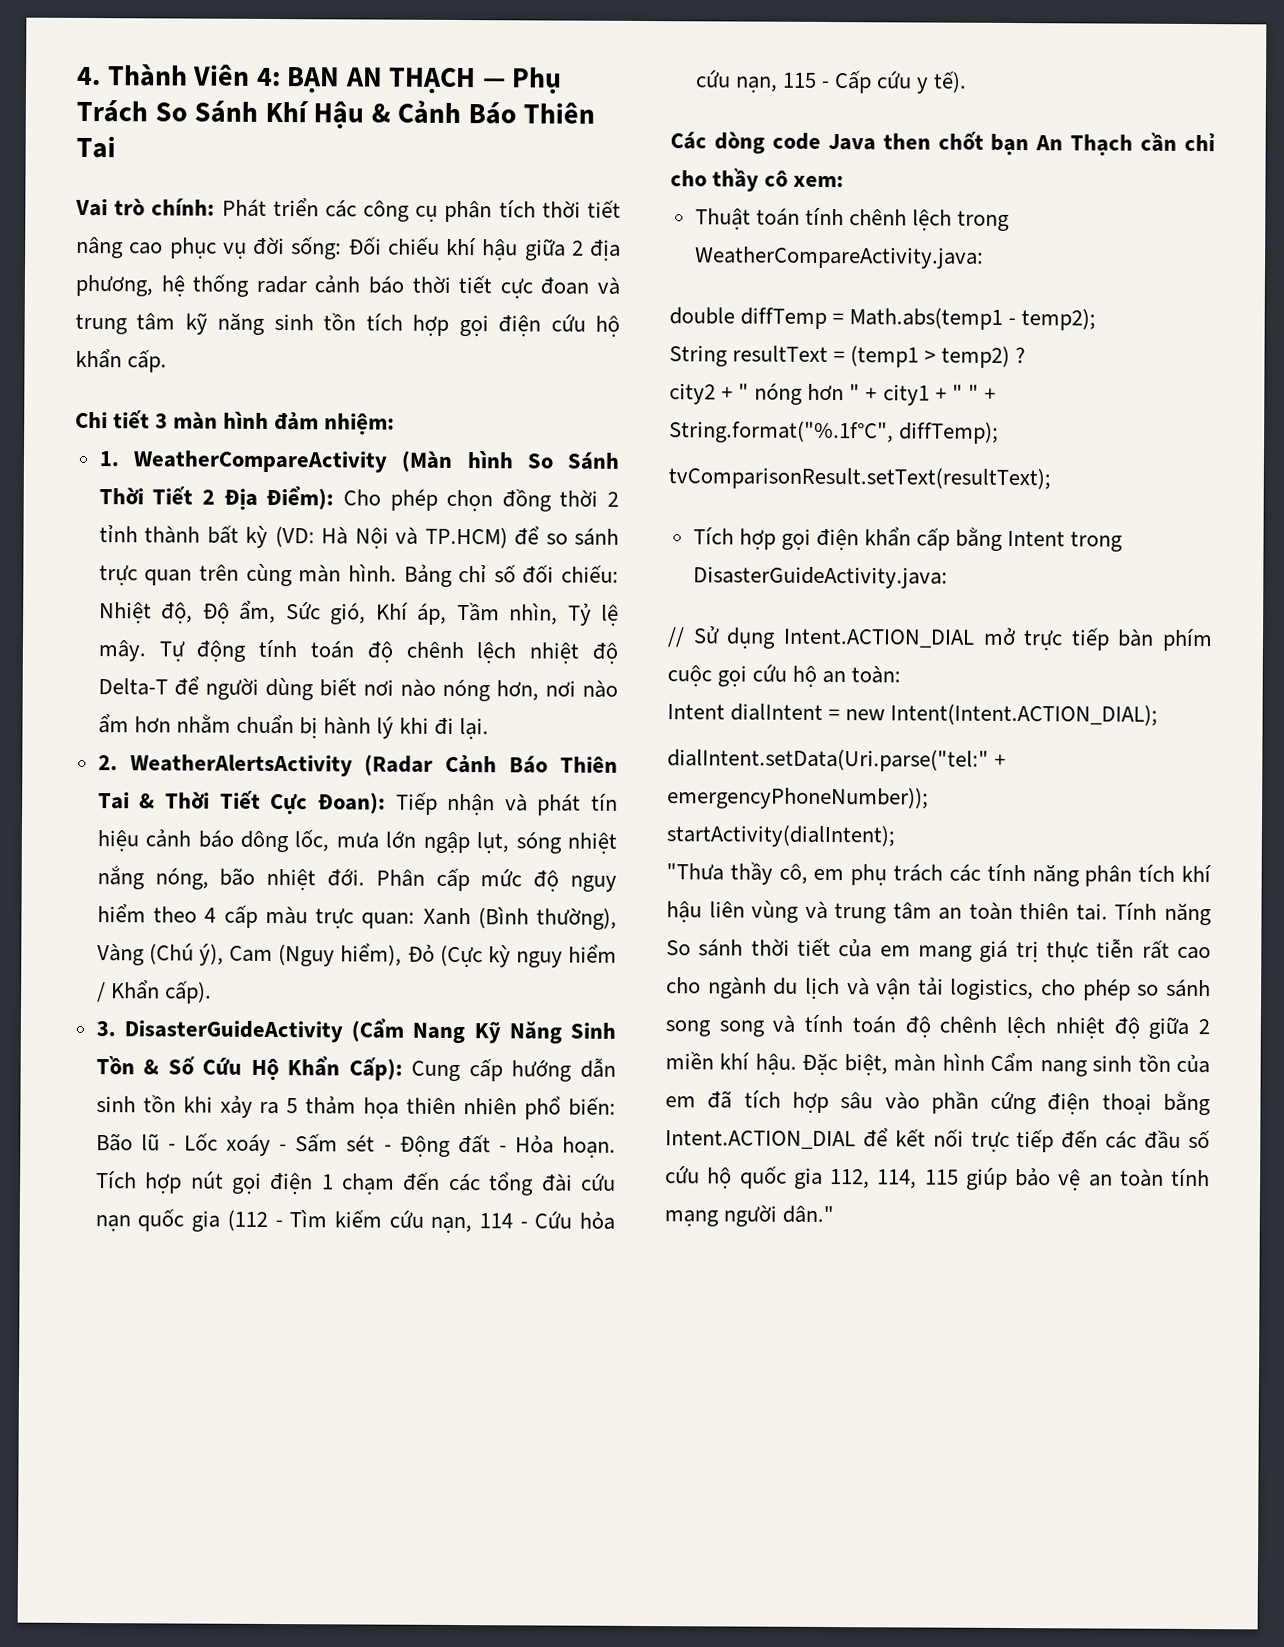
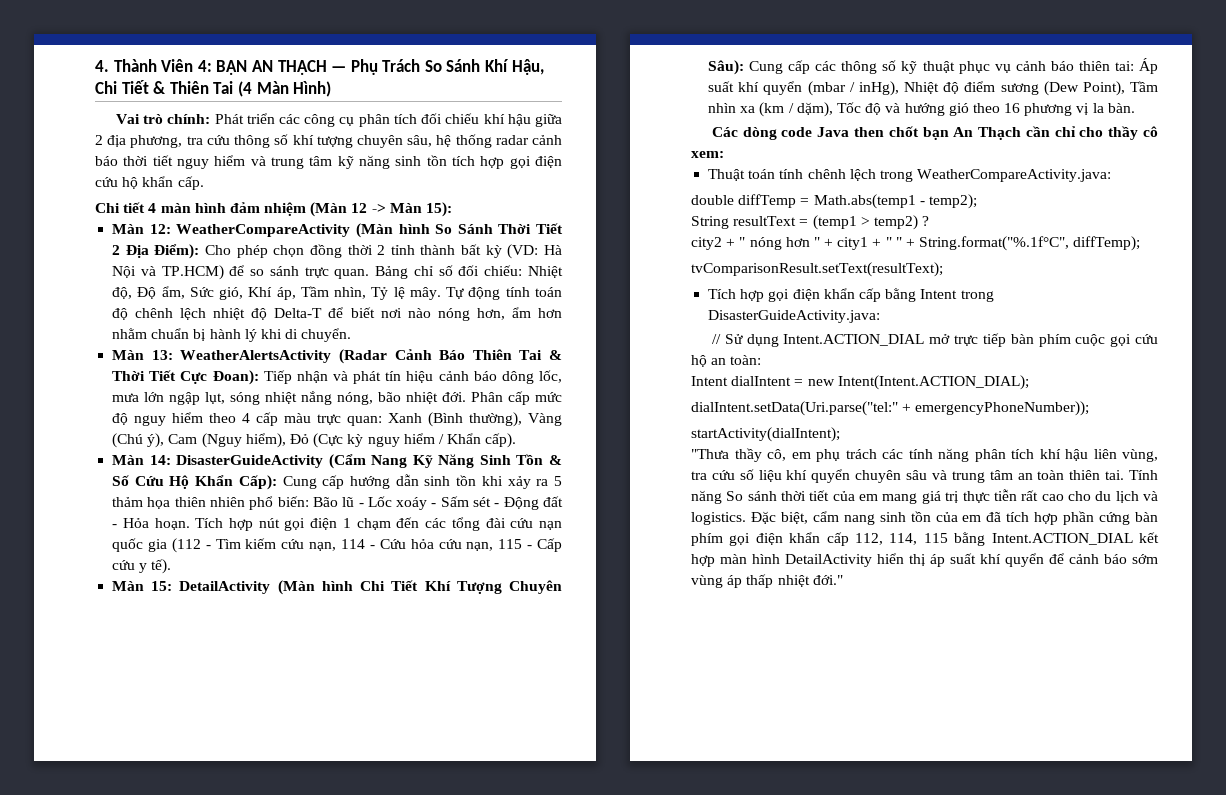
- 4. Thành Viên 4: BẠN AN THẠCH — Phụ Trách So Sánh Khí Hậu & Cảnh Báo Thiên Tai
+ 4. Thành Viên 4: BẠN AN THẠCH — Phụ Trách So Sánh Khí Hậu, Chi Tiết & Thiên Tai (4 Màn Hình)
- Vai trò chính: Phát triển các công cụ phân tích thời tiết nâng cao phục vụ đời sống: Đối chiếu khí hậu giữa 2 địa phương, hệ thống radar cảnh báo thời tiết cực đoan và trung tâm kỹ năng sinh tồn tích hợp gọi điện cứu hộ khẩn cấp.
+ Vai trò chính: Phát triển các công cụ phân tích đối chiếu khí hậu giữa 2 địa phương, tra cứu thông số khí tượng chuyên sâu, hệ thống radar cảnh báo thời tiết nguy hiểm và trung tâm kỹ năng sinh tồn tích hợp gọi điện cứu hộ khẩn cấp.
- Chi tiết 3 màn hình đảm nhiệm:
- 1. WeatherCompareActivity (Màn hình So Sánh Thời Tiết 2 Địa Điểm): Cho phép chọn đồng thời 2 tỉnh thành bất kỳ (VD: Hà Nội và TP.HCM) để so sánh trực quan trên cùng màn hình.
+ Chi tiết 4 màn hình đảm nhiệm (Màn 12 -> Màn 15):
+ Màn 12: WeatherCompareActivity (Màn hình So Sánh Thời Tiết 2 Địa Điểm): Cho phép chọn đồng thời 2 tỉnh thành bất kỳ (VD: Hà Nội và TP.HCM) để so sánh trực quan.
- Tự động tính toán độ chênh lệch nhiệt độ Delta-T để người dùng biết nơi nào nóng hơn, nơi nào ẩm hơn nhằm chuẩn bị hành lý khi đi lại.
- 2. WeatherAlertsActivity (Radar Cảnh Báo Thiên Tai & Thời Tiết Cực Đoan): Tiếp nhận và phát tín hiệu cảnh báo dông lốc, mưa lớn ngập lụt, sóng nhiệt nắng nóng, bão nhiệt đới.
+ Tự động tính toán độ chênh lệch nhiệt độ Delta-T để biết nơi nào nóng hơn, ẩm hơn nhằm chuẩn bị hành lý khi di chuyển.
+ Màn 13: WeatherAlertsActivity (Radar Cảnh Báo Thiên Tai & Thời Tiết Cực Đoan): Tiếp nhận và phát tín hiệu cảnh báo dông lốc, mưa lớn ngập lụt, sóng nhiệt nắng nóng, bão nhiệt đới.
- 3. DisasterGuideActivity (Cẩm Nang Kỹ Năng Sinh Tồn & Số Cứu Hộ Khẩn Cấp): Cung cấp hướng dẫn sinh tồn khi xảy ra 5 thảm họa thiên nhiên phổ biến: Bão lũ - Lốc xoáy - Sấm sét - Động đất - Hỏa hoạn.
+ Màn 14: DisasterGuideActivity (Cẩm Nang Kỹ Năng Sinh Tồn & Số Cứu Hộ Khẩn Cấp): Cung cấp hướng dẫn sinh tồn khi xảy ra 5 thảm họa thiên nhiên phổ biến: Bão lũ - Lốc xoáy - Sấm sét - Động đất - Hỏa hoạn.
+ Màn 15: DetailActivity (Màn hình Chi Tiết Khí Tượng Chuyên Sâu): Cung cấp các thông số kỹ thuật phục vụ cảnh báo thiên tai: Áp suất khí quyển (mbar / inHg), Nhiệt độ điểm sương (Dew Point), Tầm nhìn xa (km / dặm), Tốc độ và hướng gió theo 16 phương vị la bàn.
- "Thưa thầy cô, em phụ trách các tính năng phân tích khí hậu liên vùng và trung tâm an toàn thiên tai.
+ "Thưa thầy cô, em phụ trách các tính năng phân tích khí hậu liên vùng, tra cứu số liệu khí quyển chuyên sâu và trung tâm an toàn thiên tai.
- Tính năng So sánh thời tiết của em mang giá trị thực tiễn rất cao cho ngành du lịch và vận tải logistics, cho phép so sánh song song và tính toán độ chênh lệch nhiệt độ giữa 2 miền khí hậu. Đặc biệt, màn hình Cẩm nang sinh tồn của em đã tích hợp sâu vào phần cứng điện thoại bằng Intent.ACTION_DIAL để kết nối trực tiếp đến các đầu số cứu hộ quốc gia 112, 114, 115 giúp bảo vệ an toàn tính mạng người dân."
+ Tính năng So sánh thời tiết của em mang giá trị thực tiễn rất cao cho du lịch và logistics. Đặc biệt, cẩm nang sinh tồn của em đã tích hợp phần cứng bàn phím gọi điện khẩn cấp 112, 114, 115 bằng Intent.ACTION_DIAL kết hợp màn hình DetailActivity hiển thị áp suất khí quyển để cảnh báo sớm vùng áp thấp nhiệt đới."

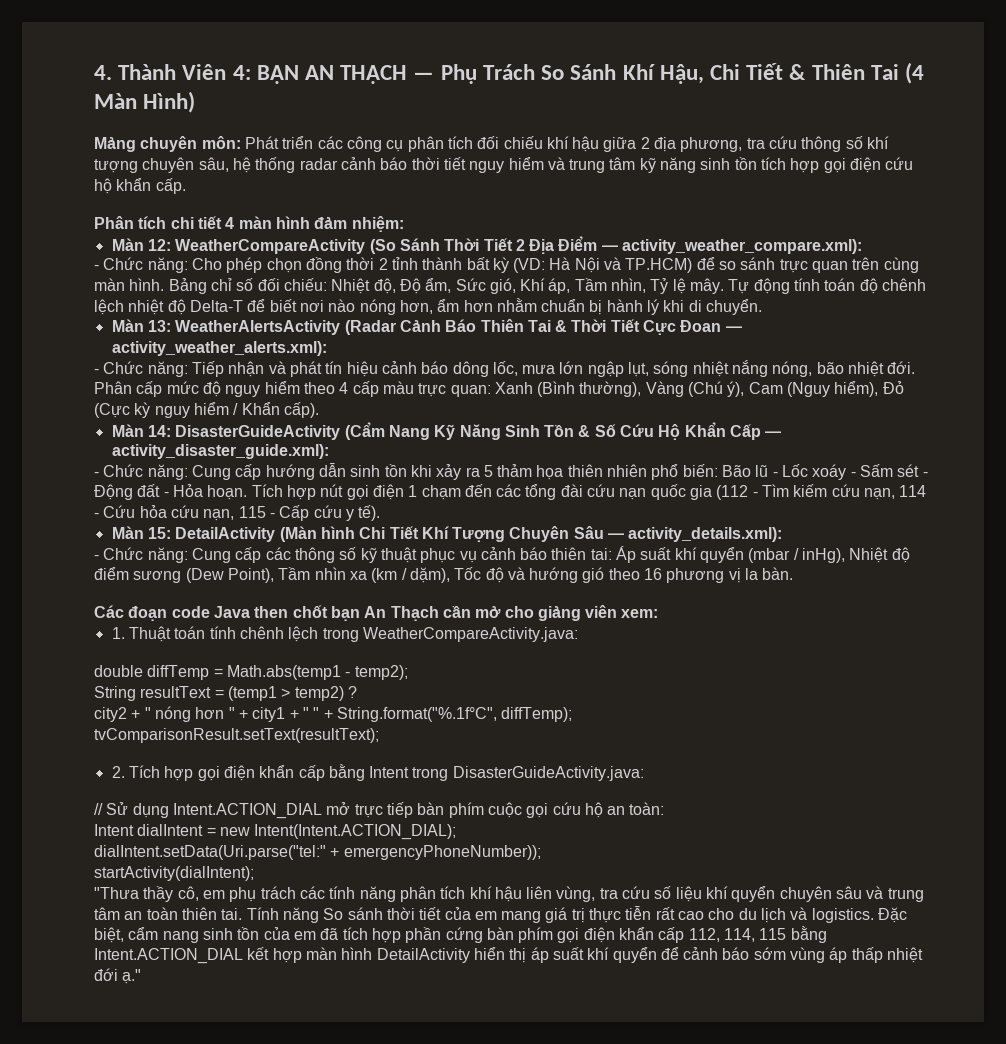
- Vai trò chính: Phát triển các công cụ phân tích đối chiếu khí hậu giữa 2 địa phương, tra cứu thông số khí tượng chuyên sâu, hệ thống radar cảnh báo thời tiết nguy hiểm và trung tâm kỹ năng sinh tồn tích hợp gọi điện cứu hộ khẩn cấp.
+ Mảng chuyên môn: Phát triển các công cụ phân tích đối chiếu khí hậu giữa 2 địa phương, tra cứu thông số khí tượng chuyên sâu, hệ thống radar cảnh báo thời tiết nguy hiểm và trung tâm kỹ năng sinh tồn tích hợp gọi điện cứu hộ khẩn cấp.
- Chi tiết 4 màn hình đảm nhiệm (Màn 12 -> Màn 15):
+ Phân tích chi tiết 4 màn hình đảm nhiệm:
- Màn 12: WeatherCompareActivity (Màn hình So Sánh Thời Tiết 2 Địa Điểm): Cho phép chọn đồng thời 2 tỉnh thành bất kỳ (VD: Hà Nội và TP.HCM) để so sánh trực quan.
+ Màn 12: WeatherCompareActivity (So Sánh Thời Tiết 2 Địa Điểm — activity_weather_compare.xml):
+ - Chức năng: Cho phép chọn đồng thời 2 tỉnh thành bất kỳ (VD: Hà Nội và TP.HCM) để so sánh trực quan trên cùng màn hình.
- Màn 13: WeatherAlertsActivity (Radar Cảnh Báo Thiên Tai & Thời Tiết Cực Đoan): Tiếp nhận và phát tín hiệu cảnh báo dông lốc, mưa lớn ngập lụt, sóng nhiệt nắng nóng, bão nhiệt đới.
+ Màn 13: WeatherAlertsActivity (Radar Cảnh Báo Thiên Tai & Thời Tiết Cực Đoan — activity_weather_alerts.xml):
+ - Chức năng: Tiếp nhận và phát tín hiệu cảnh báo dông lốc, mưa lớn ngập lụt, sóng nhiệt nắng nóng, bão nhiệt đới.
- Màn 14: DisasterGuideActivity (Cẩm Nang Kỹ Năng Sinh Tồn & Số Cứu Hộ Khẩn Cấp): Cung cấp hướng dẫn sinh tồn khi xảy ra 5 thảm họa thiên nhiên phổ biến: Bão lũ - Lốc xoáy - Sấm sét - Động đất - Hỏa hoạn.
+ Màn 14: DisasterGuideActivity (Cẩm Nang Kỹ Năng Sinh Tồn & Số Cứu Hộ Khẩn Cấp — activity_disaster_guide.xml):
+ - Chức năng: Cung cấp hướng dẫn sinh tồn khi xảy ra 5 thảm họa thiên nhiên phổ biến: Bão lũ - Lốc xoáy - Sấm sét - Động đất - Hỏa hoạn.
- Màn 15: DetailActivity (Màn hình Chi Tiết Khí Tượng Chuyên Sâu): Cung cấp các thông số kỹ thuật phục vụ cảnh báo thiên tai: Áp suất khí quyển (mbar / inHg), Nhiệt độ điểm sương (Dew Point), Tầm nhìn xa (km / dặm), Tốc độ và hướng gió theo 16 phương vị la bàn.
+ Màn 15: DetailActivity (Màn hình Chi Tiết Khí Tượng Chuyên Sâu — activity_details.xml):
+ - Chức năng: Cung cấp các thông số kỹ thuật phục vụ cảnh báo thiên tai: Áp suất khí quyển (mbar / inHg), Nhiệt độ điểm sương (Dew Point), Tầm nhìn xa (km / dặm), Tốc độ và hướng gió theo 16 phương vị la bàn.
- Các dòng code Java then chốt bạn An Thạch cần chỉ cho thầy cô xem:
+ Các đoạn code Java then chốt bạn An Thạch cần mở cho giảng viên xem:
- Thuật toán tính chênh lệch trong WeatherCompareActivity.java:
+ 1. Thuật toán tính chênh lệch trong WeatherCompareActivity.java:
- Tích hợp gọi điện khẩn cấp bằng Intent trong DisasterGuideActivity.java:
+ 2. Tích hợp gọi điện khẩn cấp bằng Intent trong DisasterGuideActivity.java:
- Đặc biệt, cẩm nang sinh tồn của em đã tích hợp phần cứng bàn phím gọi điện khẩn cấp 112, 114, 115 bằng Intent.ACTION_DIAL kết hợp màn hình DetailActivity hiển thị áp suất khí quyển để cảnh báo sớm vùng áp thấp nhiệt đới."
+ Đặc biệt, cẩm nang sinh tồn của em đã tích hợp phần cứng bàn phím gọi điện khẩn cấp 112, 114, 115 bằng Intent.ACTION_DIAL kết hợp màn hình DetailActivity hiển thị áp suất khí quyển để cảnh báo sớm vùng áp thấp nhiệt đới ạ."

